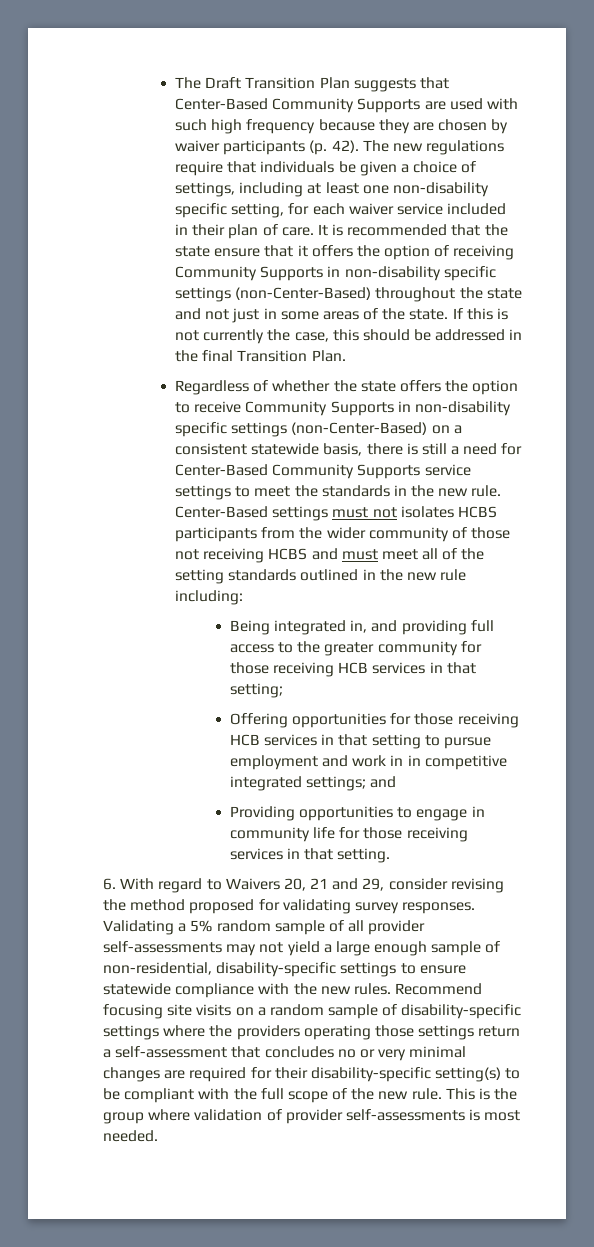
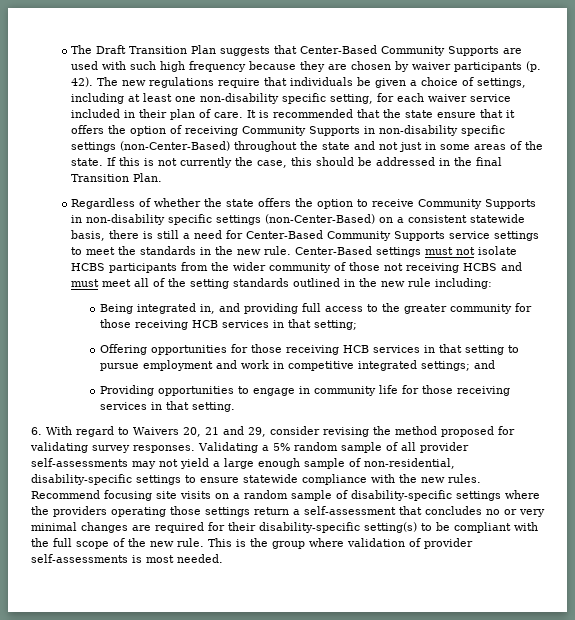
- Center-Based settings must not isolates HCBS participants from the wider community of those not receiving HCBS and must meet all of the setting standards outlined in the new rule including:
+ Center-Based settings must not isolate HCBS participants from the wider community of those not receiving HCBS and must meet all of the setting standards outlined in the new rule including:
- Offering opportunities for those receiving HCB services in that setting to pursue employment and work in in competitive integrated settings; and
+ Offering opportunities for those receiving HCB services in that setting to pursue employment and work in competitive integrated settings; and

